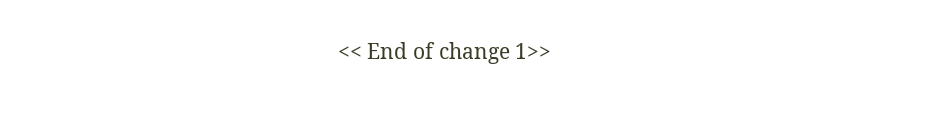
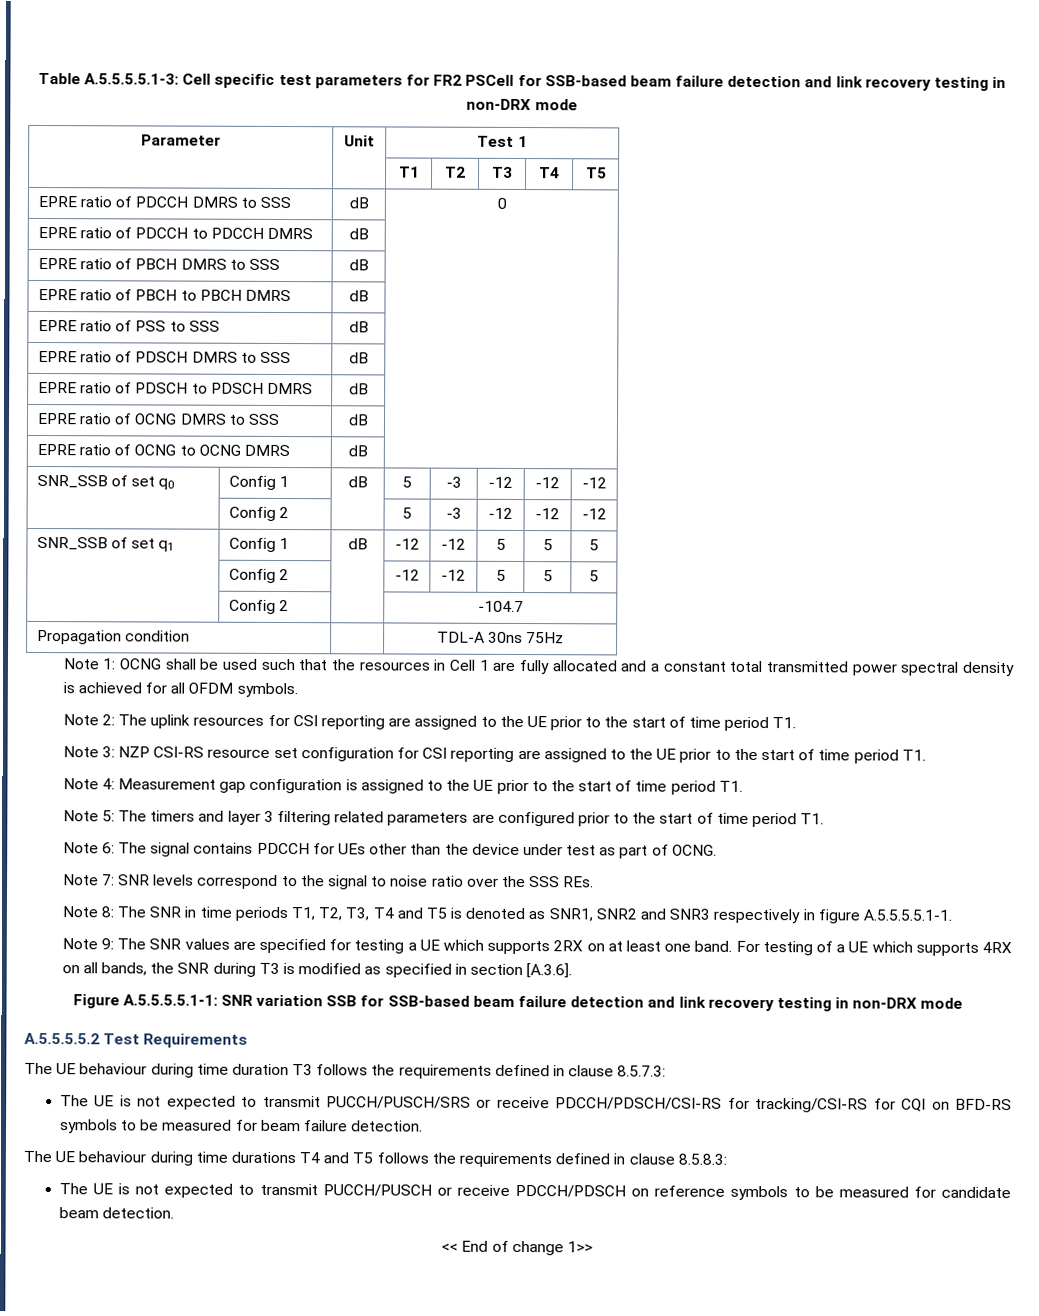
+ Table A.5.5.5.5.1-3: Cell specific test parameters for FR2 PSCell for SSB-based beam failure detection and link recovery testing in non-DRX mode
+ Parameter | Unit | Test 1
+ | | T1 | T2 | T3 | T4 | T5
+ EPRE ratio of PDCCH DMRS to SSS | dB | 0
+ EPRE ratio of PDCCH to PDCCH DMRS | dB |
+ EPRE ratio of PBCH DMRS to SSS | dB |
+ EPRE ratio of PBCH to PBCH DMRS | dB |
+ EPRE ratio of PSS to SSS | dB |
+ EPRE ratio of PDSCH DMRS to SSS | dB |
+ EPRE ratio of PDSCH to PDSCH DMRS | dB |
+ EPRE ratio of OCNG DMRS to SSS | dB |
+ EPRE ratio of OCNG to OCNG DMRS | dB |
+ SNR_SSB of set q0 | Config 1 | dB | 5 | -3 | -12 | -12 | -12
+ | Config 2 | | 5 | -3 | -12 | -12 | -12
+ SNR_SSB of set q1 | Config 1 | dB | -12 | -12 | 5 | 5 | 5
+ | Config 2 | | -12 | -12 | 5 | 5 | 5
+ | Config 2 | | -104.7
+ Propagation condition | | TDL-A 30ns 75Hz
+ Note 1: OCNG shall be used such that the resources in Cell 1 are fully allocated and a constant total transmitted power spectral density is achieved for all OFDM symbols.
+ Note 2: The uplink resources for CSI reporting are assigned to the UE prior to the start of time period T1.
+ Note 3: NZP CSI-RS resource set configuration for CSI reporting are assigned to the UE prior to the start of time period T1.
+ Note 4: Measurement gap configuration is assigned to the UE prior to the start of time period T1.
+ Note 5: The timers and layer 3 filtering related parameters are configured prior to the start of time period T1.
+ Note 6: The signal contains PDCCH for UEs other than the device under test as part of OCNG.
+ Note 7: SNR levels correspond to the signal to noise ratio over the SSS REs.
+ Note 8: The SNR in time periods T1, T2, T3, T4 and T5 is denoted as SNR1, SNR2 and SNR3 respectively in figure A.5.5.5.5.1-1.
+ Note 9: The SNR values are specified for testing a UE which supports 2RX on at least one band. For testing of a UE which supports 4RX on all bands, the SNR during T3 is modified as specified in section [A.3.6].
+ Figure A.5.5.5.5.1-1: SNR variation SSB for SSB-based beam failure detection and link recovery testing in non-DRX mode
+ A.5.5.5.5.2 Test Requirements
+ The UE behaviour during time duration T3 follows the requirements defined in clause 8.5.7.3:
+ The UE is not expected to transmit PUCCH/PUSCH/SRS or receive PDCCH/PDSCH/CSI-RS for tracking/CSI-RS for CQI on BFD-RS symbols to be measured for beam failure detection.
+ The UE behaviour during time durations T4 and T5 follows the requirements defined in clause 8.5.8.3:
+ The UE is not expected to transmit PUCCH/PUSCH or receive PDCCH/PDSCH on reference symbols to be measured for candidate beam detection.

